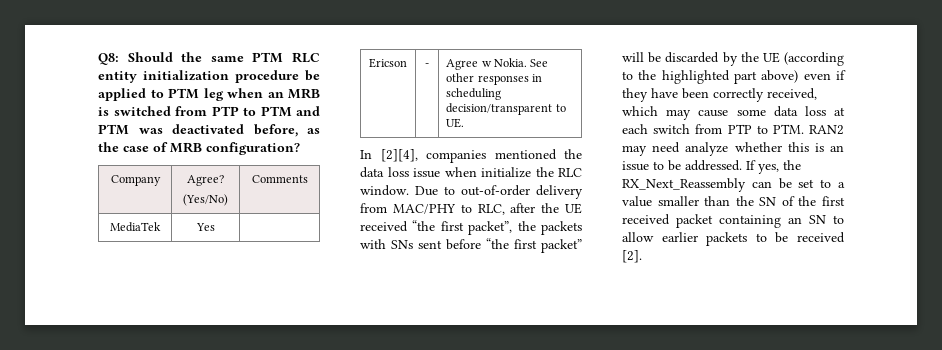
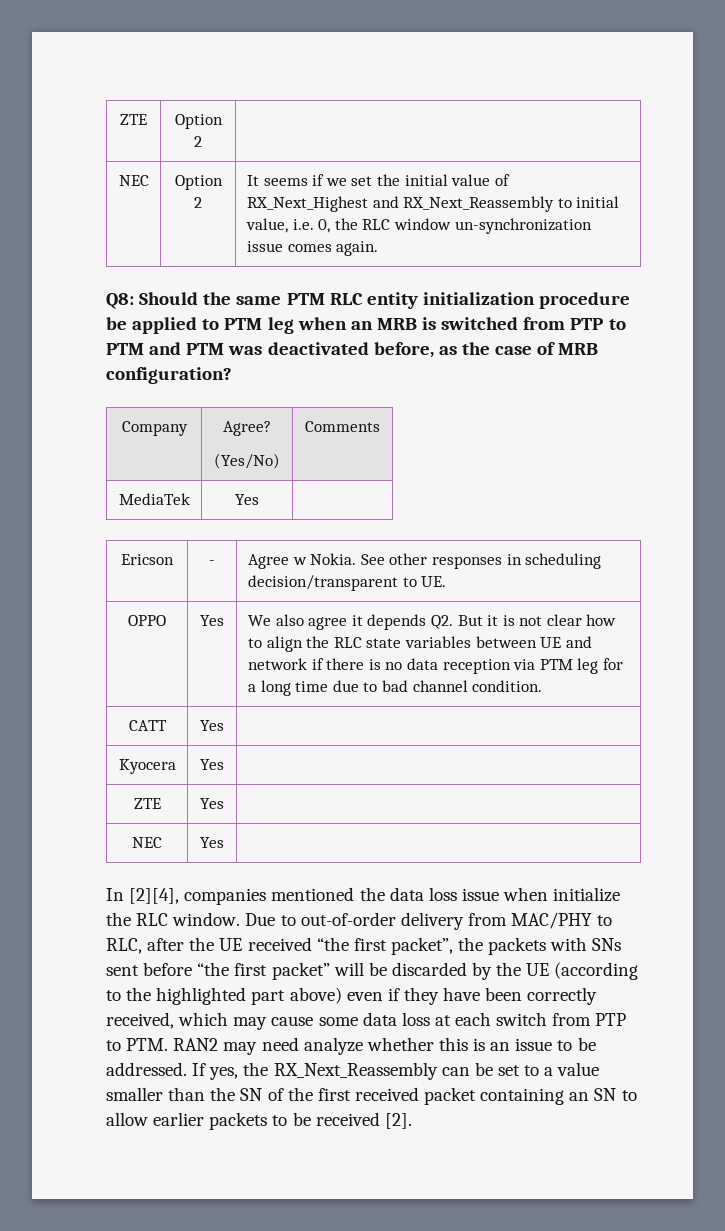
+ ZTE | Option 2 |
+ NEC | Option 2 | It seems if we set the initial value of RX_Next_Highest and RX_Next_Reassembly to initial value, i.e. 0, the RLC window un-synchronization issue comes again.
+ OPPO | Yes | We also agree it depends Q2. But it is not clear how to align the RLC state variables between UE and network if there is no data reception via PTM leg for a long time due to bad channel condition.
+ CATT | Yes |
+ Kyocera | Yes |
+ ZTE | Yes |
+ NEC | Yes |

